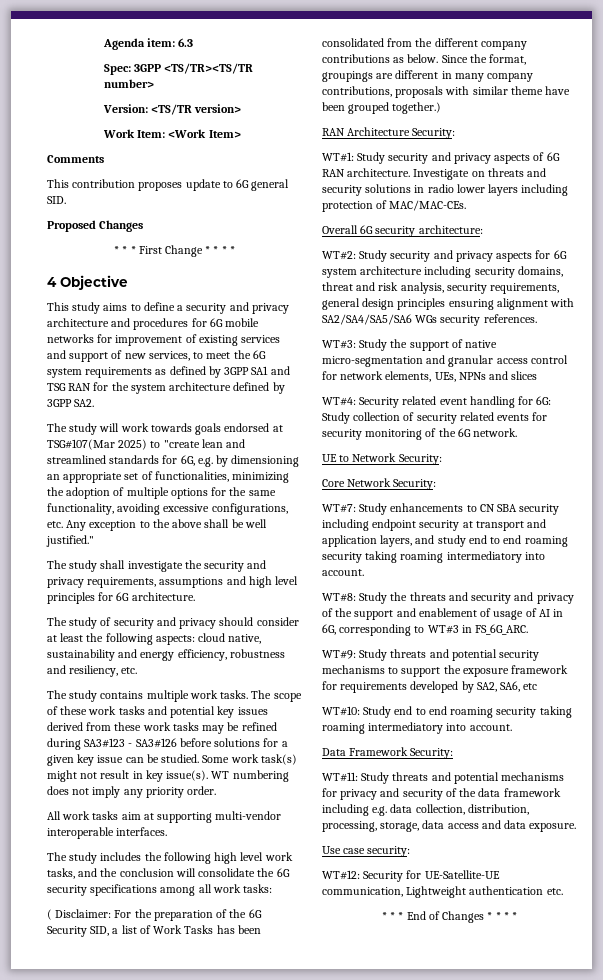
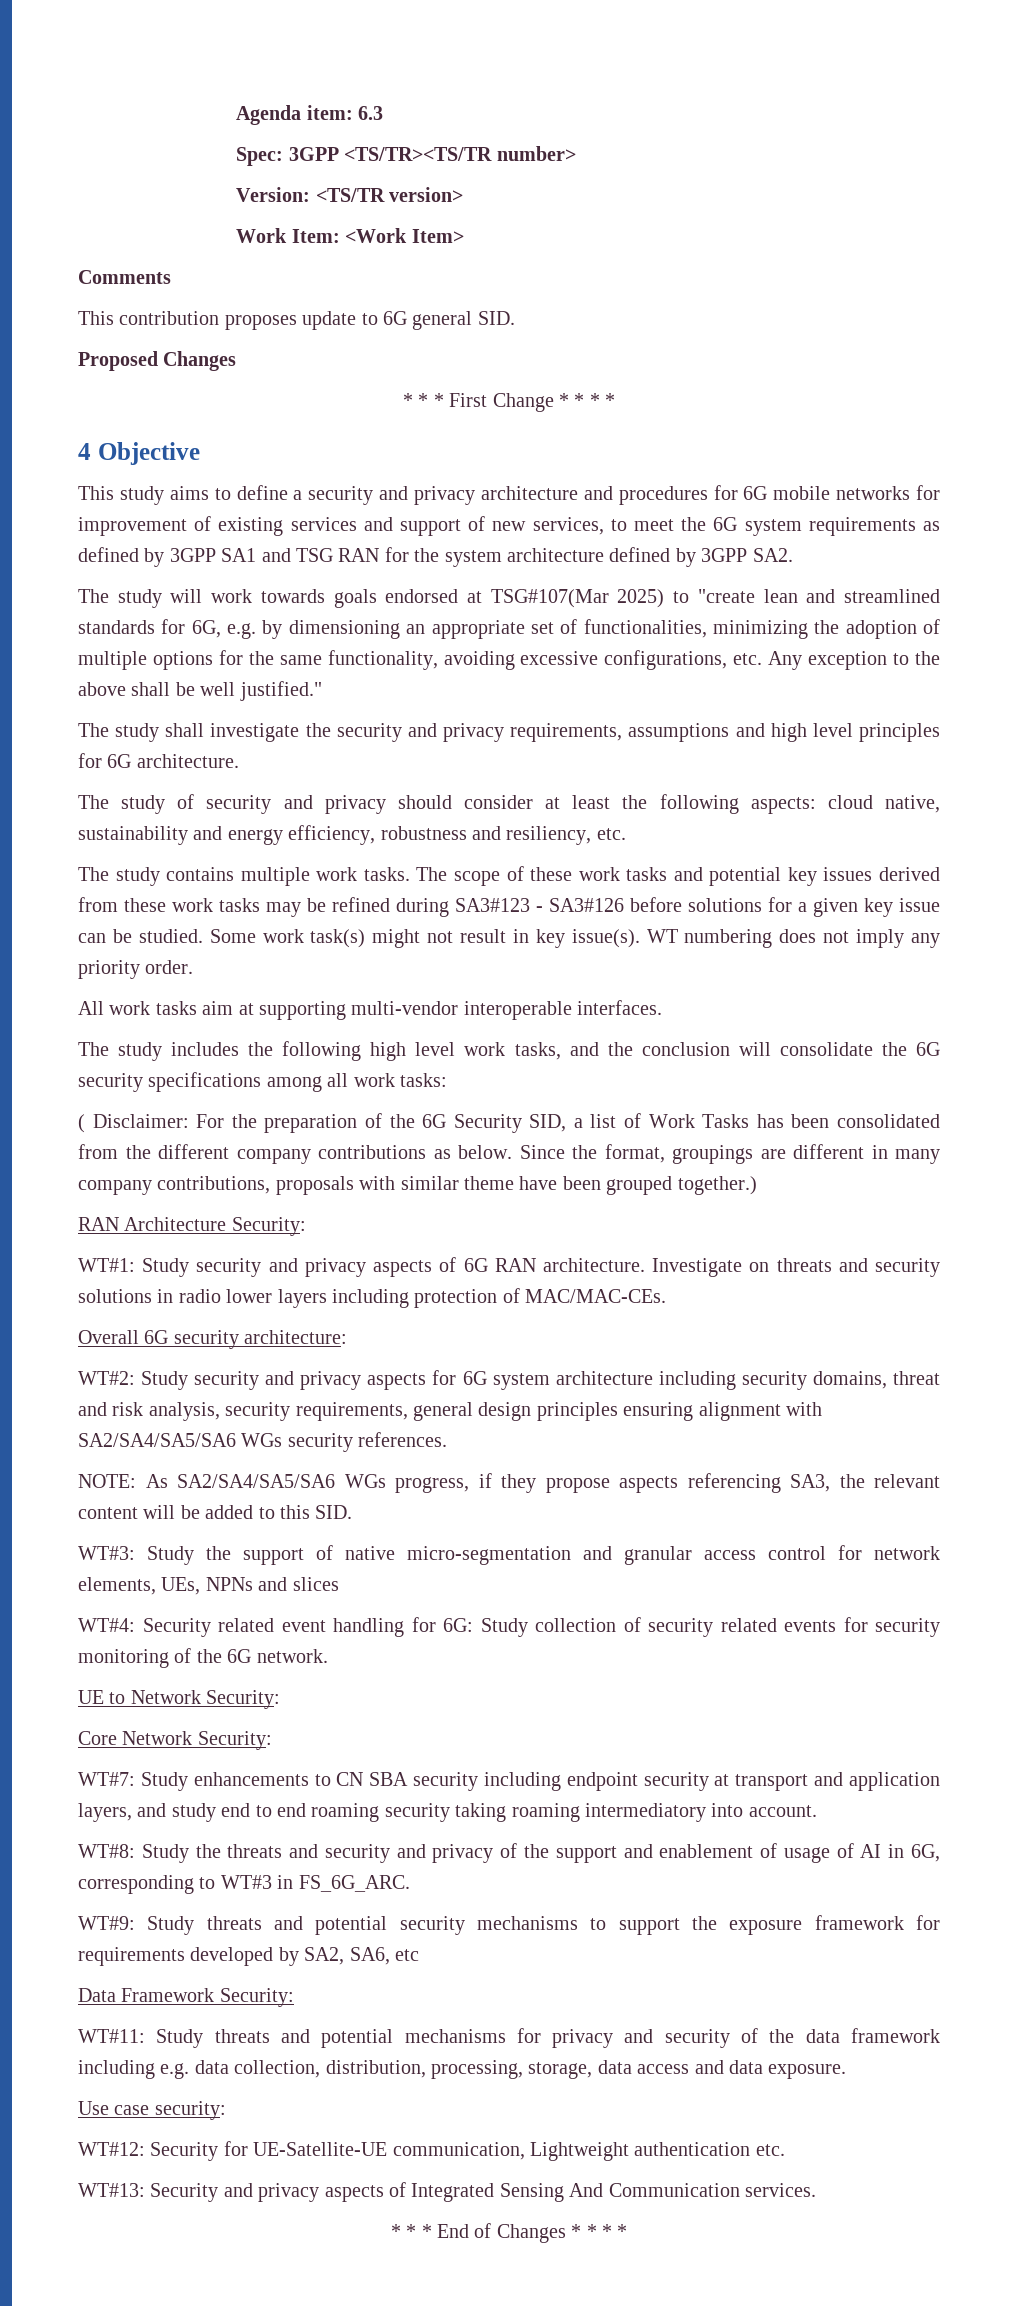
+ NOTE: As SA2/SA4/SA5/SA6 WGs progress, if they propose aspects referencing SA3, the relevant content will be added to this SID.
- WT#10: Study end to end roaming security taking roaming intermediatory into account.
+ WT#13: Security and privacy aspects of Integrated Sensing And Communication services.

